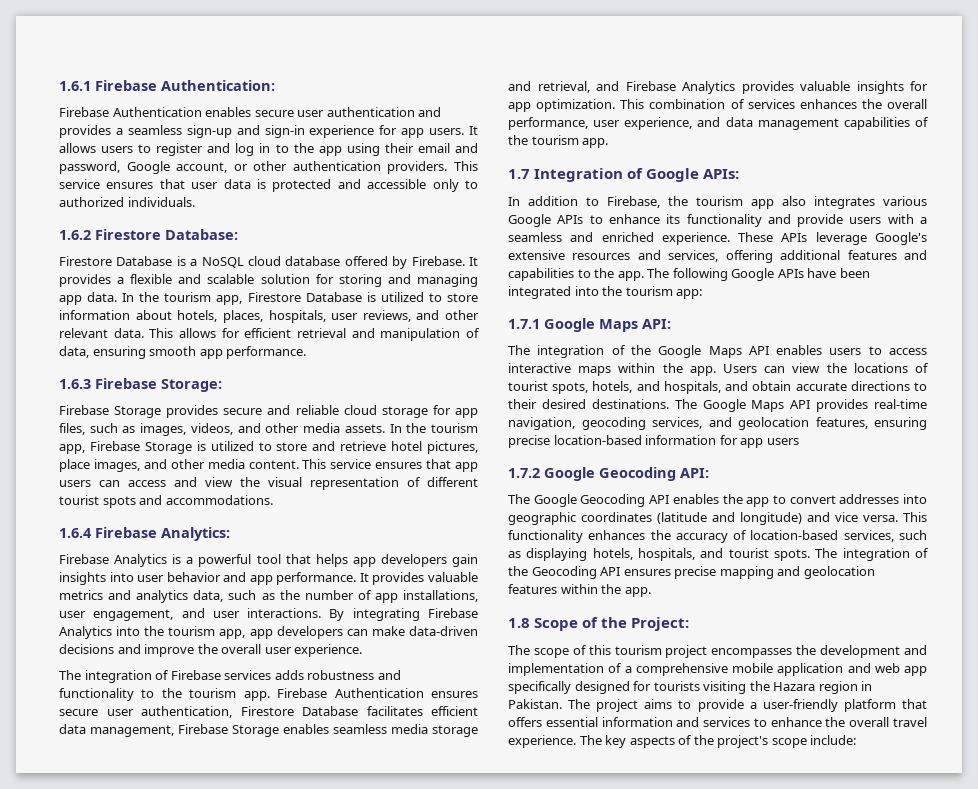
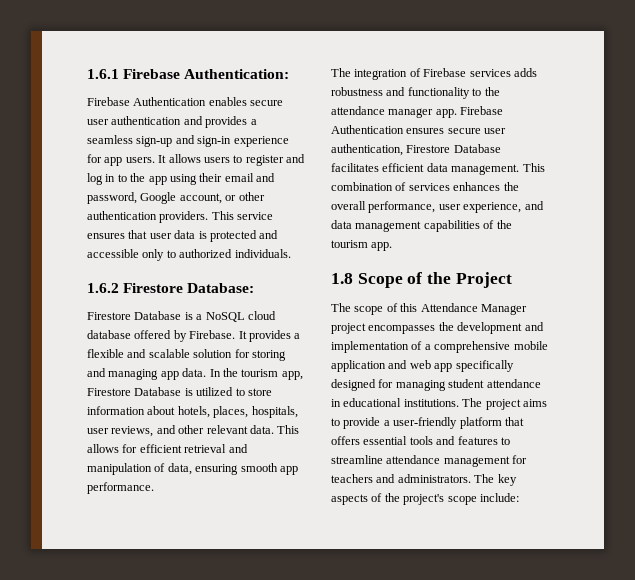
- 1.6.3 Firebase Storage:
- Firebase Storage provides secure and reliable cloud storage for app files, such as images, videos, and other media assets. In the tourism app, Firebase Storage is utilized to store and retrieve hotel pictures, place images, and other media content. This service ensures that app users can access and view the visual representation of different tourist spots and accommodations.
- 1.6.4 Firebase Analytics:
- Firebase Analytics is a powerful tool that helps app developers gain insights into user behavior and app performance. It provides valuable metrics and analytics data, such as the number of app installations, user engagement, and user interactions. By integrating Firebase Analytics into the tourism app, app developers can make data-driven decisions and improve the overall user experience.
- The integration of Firebase services adds robustness and functionality to the tourism app.
+ The integration of Firebase services adds robustness and functionality to the attendance manager app.
- Firebase Authentication ensures secure user authentication, Firestore Database facilitates efficient data management, Firebase Storage enables seamless media storage and retrieval, and Firebase Analytics provides valuable insights for app optimization.
+ Firebase Authentication ensures secure user authentication, Firestore Database facilitates efficient data management.
- 1.7 Integration of Google APIs:
- In addition to Firebase, the tourism app also integrates various Google APIs to enhance its functionality and provide users with a seamless and enriched experience. These APIs leverage Google's extensive resources and services, offering additional features and capabilities to the app. The following Google APIs have been integrated into the tourism app:
- 1.7.1 Google Maps API:
- The integration of the Google Maps API enables users to access interactive maps within the app. Users can view the locations of tourist spots, hotels, and hospitals, and obtain accurate directions to their desired destinations. The Google Maps API provides real-time navigation, geocoding services, and geolocation features, ensuring precise location-based information for app users
- 1.7.2 Google Geocoding API:
- The Google Geocoding API enables the app to convert addresses into geographic coordinates (latitude and longitude) and vice versa. This functionality enhances the accuracy of location-based services, such as displaying hotels, hospitals, and tourist spots. The integration of the Geocoding API ensures precise mapping and geolocation features within the app.
- 1.8 Scope of the Project:
+ 1.8 Scope of the Project
- The scope of this tourism project encompasses the development and implementation of a comprehensive mobile application and web app specifically designed for tourists visiting the Hazara region in Pakistan.
+ The scope of this Attendance Manager project encompasses the development and implementation of a comprehensive mobile application and web app specifically designed for managing student attendance in educational institutions.
- The project aims to provide a user-friendly platform that offers essential information and services to enhance the overall travel experience.
+ The project aims to provide a user-friendly platform that offers essential tools and features to streamline attendance management for teachers and administrators.

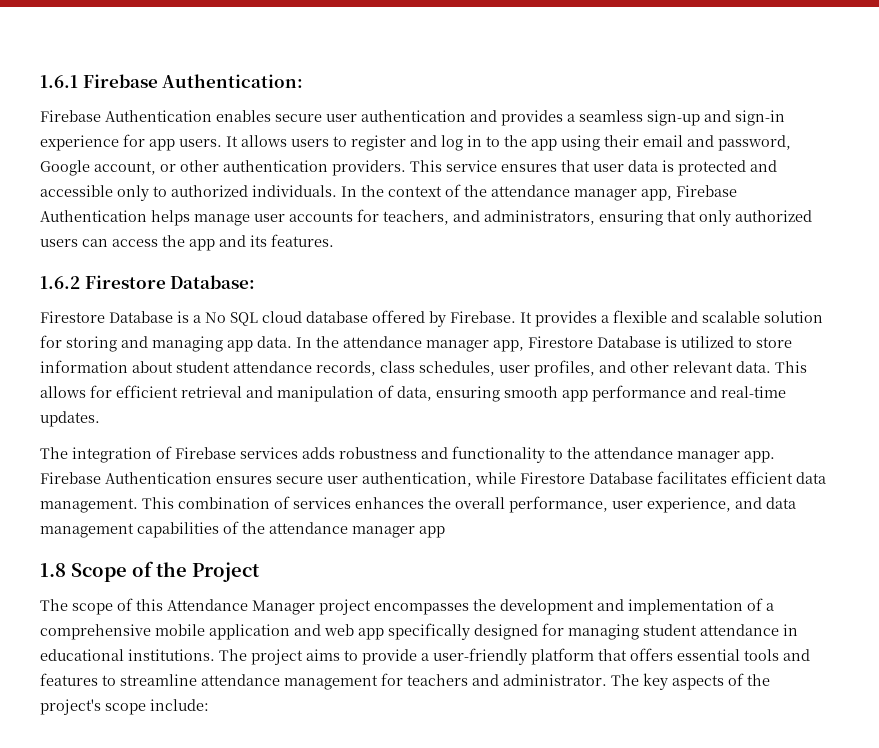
+ In the context of the attendance manager app, Firebase Authentication helps manage user accounts for teachers, and administrators, ensuring that only authorized users can access the app and its features.
- Firestore Database is a NoSQL cloud database offered by Firebase.
+ Firestore Database is a No SQL cloud database offered by Firebase.
- In the tourism app, Firestore Database is utilized to store information about hotels, places, hospitals, user reviews, and other relevant data.
+ In the attendance manager app, Firestore Database is utilized to store information about student attendance records, class schedules, user profiles, and other relevant data.
- This allows for efficient retrieval and manipulation of data, ensuring smooth app performance.
+ This allows for efficient retrieval and manipulation of data, ensuring smooth app performance and real-time updates.
- Firebase Authentication ensures secure user authentication, Firestore Database facilitates efficient data management.
+ Firebase Authentication ensures secure user authentication, while Firestore Database facilitates efficient data management.
- This combination of services enhances the overall performance, user experience, and data management capabilities of the tourism app.
+ This combination of services enhances the overall performance, user experience, and data management capabilities of the attendance manager app
- The project aims to provide a user-friendly platform that offers essential tools and features to streamline attendance management for teachers and administrators.
+ The project aims to provide a user-friendly platform that offers essential tools and features to streamline attendance management for teachers and administrator.

